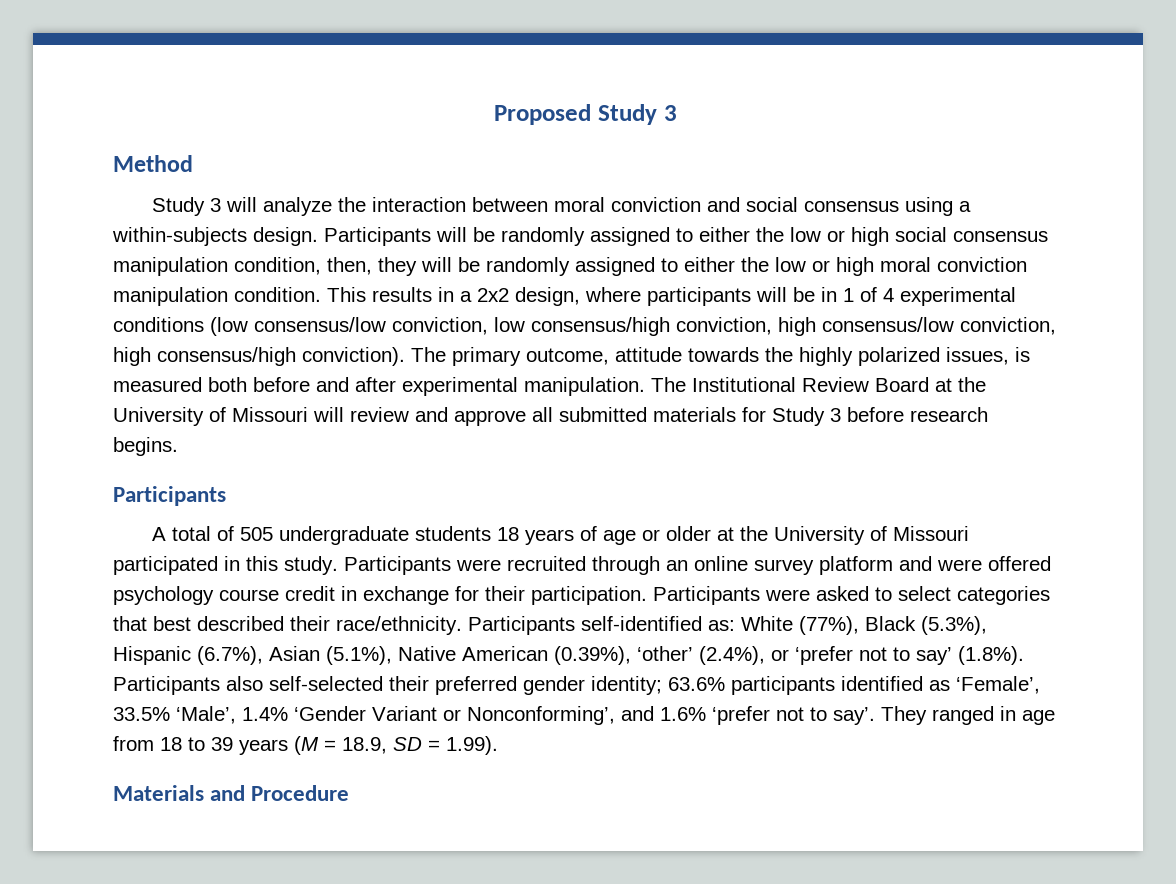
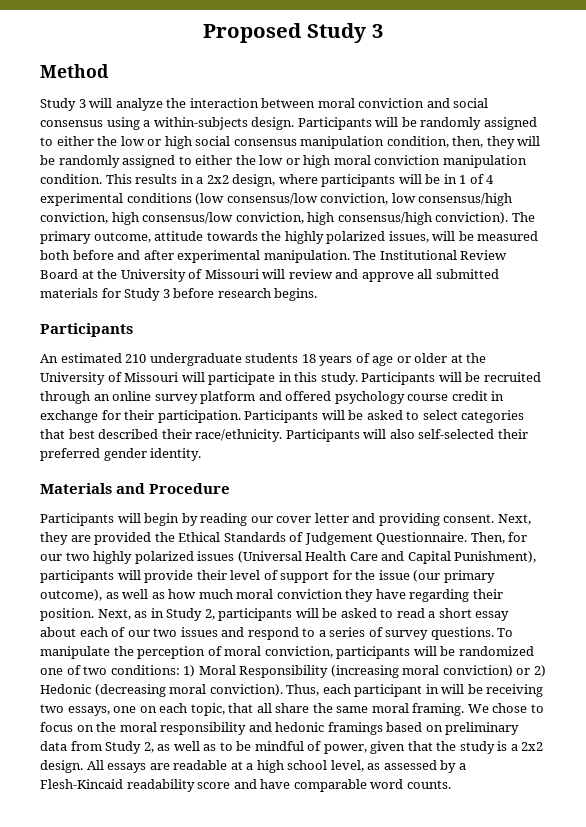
- The primary outcome, attitude towards the highly polarized issues, is measured both before and after experimental manipulation.
+ The primary outcome, attitude towards the highly polarized issues, will be measured both before and after experimental manipulation.
- A total of 505 undergraduate students 18 years of age or older at the University of Missouri participated in this study.
+ An estimated 210 undergraduate students 18 years of age or older at the University of Missouri will participate in this study.
- Participants were recruited through an online survey platform and were offered psychology course credit in exchange for their participation.
+ Participants will be recruited through an online survey platform and offered psychology course credit in exchange for their participation.
- Participants were asked to select categories that best described their race/ethnicity.
+ Participants will be asked to select categories that best described their race/ethnicity.
- Participants self-identified as: White (77%), Black (5.3%), Hispanic (6.7%), Asian (5.1%), Native American (0.39%), ‘other’ (2.4%), or ‘prefer not to say’ (1.8%). Participants also self-selected their preferred gender identity; 63.6% participants identified as ‘Female’, 33.5% ‘Male’, 1.4% ‘Gender Variant or Nonconforming’, and 1.6% ‘prefer not to say’. They ranged in age from 18 to 39 years (M = 18.9, SD = 1.99).
+ Participants will also self-selected their preferred gender identity.
  Materials and Procedure
+ Participants will begin by reading our cover letter and providing consent. Next, they are provided the Ethical Standards of Judgement Questionnaire. Then, for our two highly polarized issues (Universal Health Care and Capital Punishment), participants will provide their level of support for the issue (our primary outcome), as well as how much moral conviction they have regarding their position. Next, as in Study 2, participants will be asked to read a short essay about each of our two issues and respond to a series of survey questions. To manipulate the perception of moral conviction, participants will be randomized one of two conditions: 1) Moral Responsibility (increasing moral conviction) or 2) Hedonic (decreasing moral conviction). Thus, each participant in will be receiving two essays, one on each topic, that all share the same moral framing. We chose to focus on the moral responsibility and hedonic framings based on preliminary data from Study 2, as well as to be mindful of power, given that the study is a 2x2 design. All essays are readable at a high school level, as assessed by a Flesh-Kincaid readability score and have comparable word counts.

